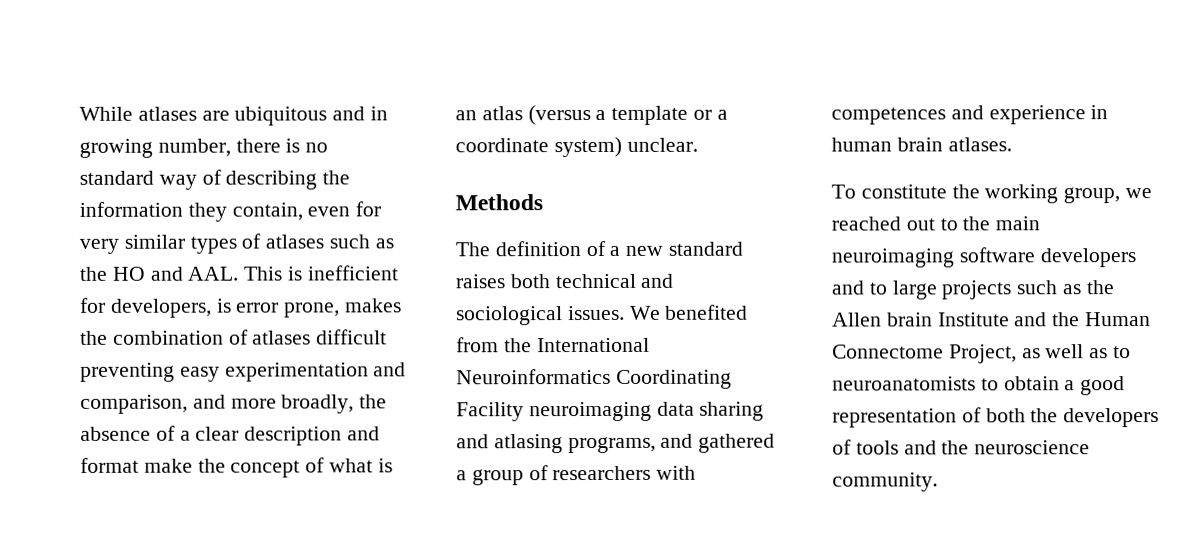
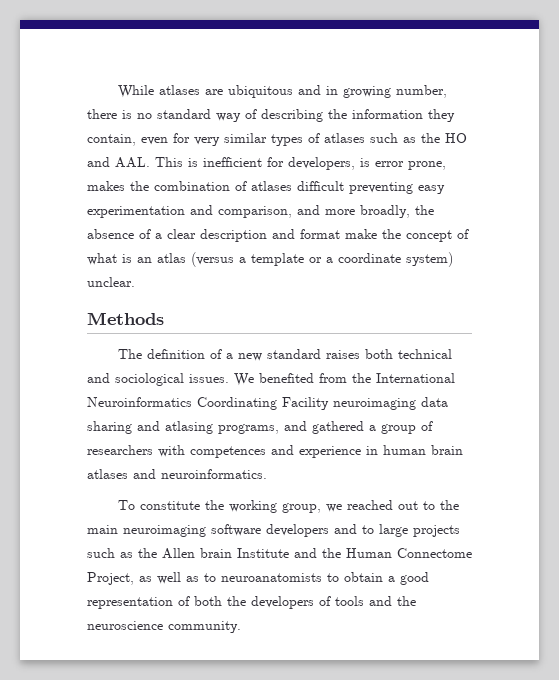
- We benefited from the International Neuroinformatics Coordinating Facility neuroimaging data sharing and atlasing programs, and gathered a group of researchers with competences and experience in human brain atlases.
+ We benefited from the International Neuroinformatics Coordinating Facility neuroimaging data sharing and atlasing programs, and gathered a group of researchers with competences and experience in human brain atlases and neuroinformatics.

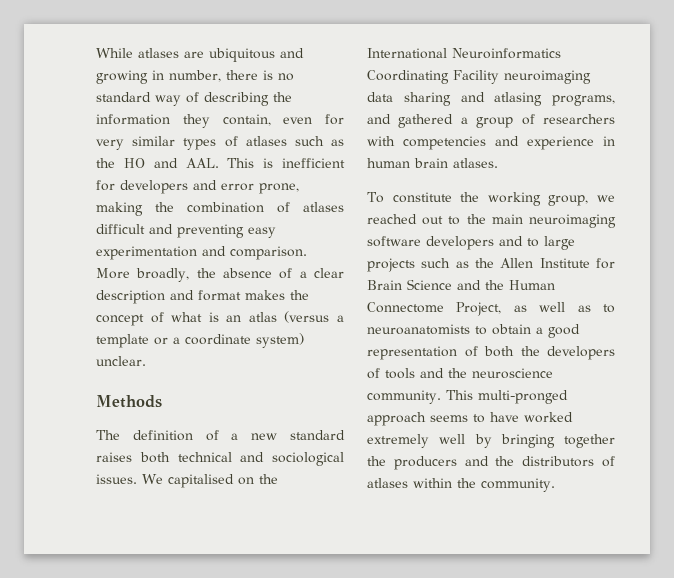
- While atlases are ubiquitous and in growing number, there is no standard way of describing the information they contain, even for very similar types of atlases such as the HO and AAL. This is inefficient for developers, is error prone, makes the combination of atlases difficult preventing easy experimentation and comparison, and more broadly, the absence of a clear description and format make the concept of what is an atlas (versus a template or a coordinate system) unclear.
+ While atlases are ubiquitous and growing in number, there is no standard way of describing the information they contain, even for very similar types of atlases such as the HO and AAL. This is inefficient for developers and error prone, making the combination of atlases difficult and preventing easy experimentation and comparison. More broadly, the absence of a clear description and format makes the concept of what is an atlas (versus a template or a coordinate system) unclear.
- We benefited from the International Neuroinformatics Coordinating Facility neuroimaging data sharing and atlasing programs, and gathered a group of researchers with competences and experience in human brain atlases and neuroinformatics.
+ We capitalised on the International Neuroinformatics Coordinating Facility neuroimaging data sharing and atlasing programs, and gathered a group of researchers with competencies and experience in human brain atlases.
- To constitute the working group, we reached out to the main neuroimaging software developers and to large projects such as the Allen brain Institute and the Human Connectome Project, as well as to neuroanatomists to obtain a good representation of both the developers of tools and the neuroscience community.
+ To constitute the working group, we reached out to the main neuroimaging software developers and to large projects such as the Allen Institute for Brain Science and the Human Connectome Project, as well as to neuroanatomists to obtain a good representation of both the developers of tools and the neuroscience community.
+ This multi-pronged approach seems to have worked extremely well by bringing together the producers and the distributors of atlases within the community.

